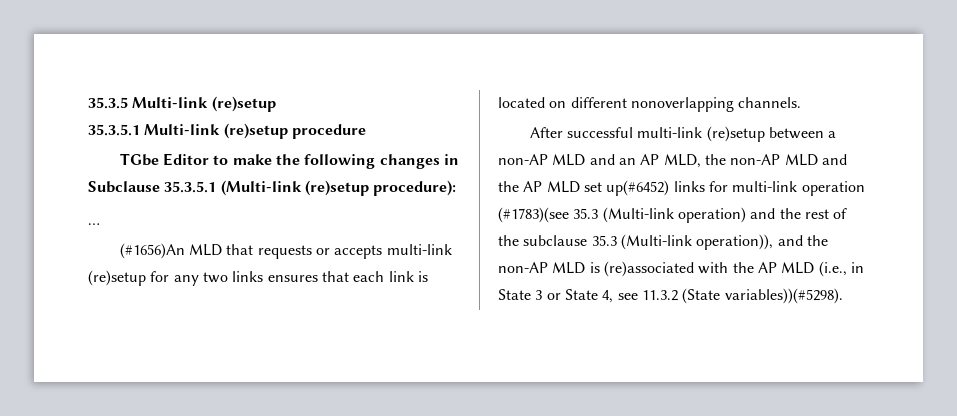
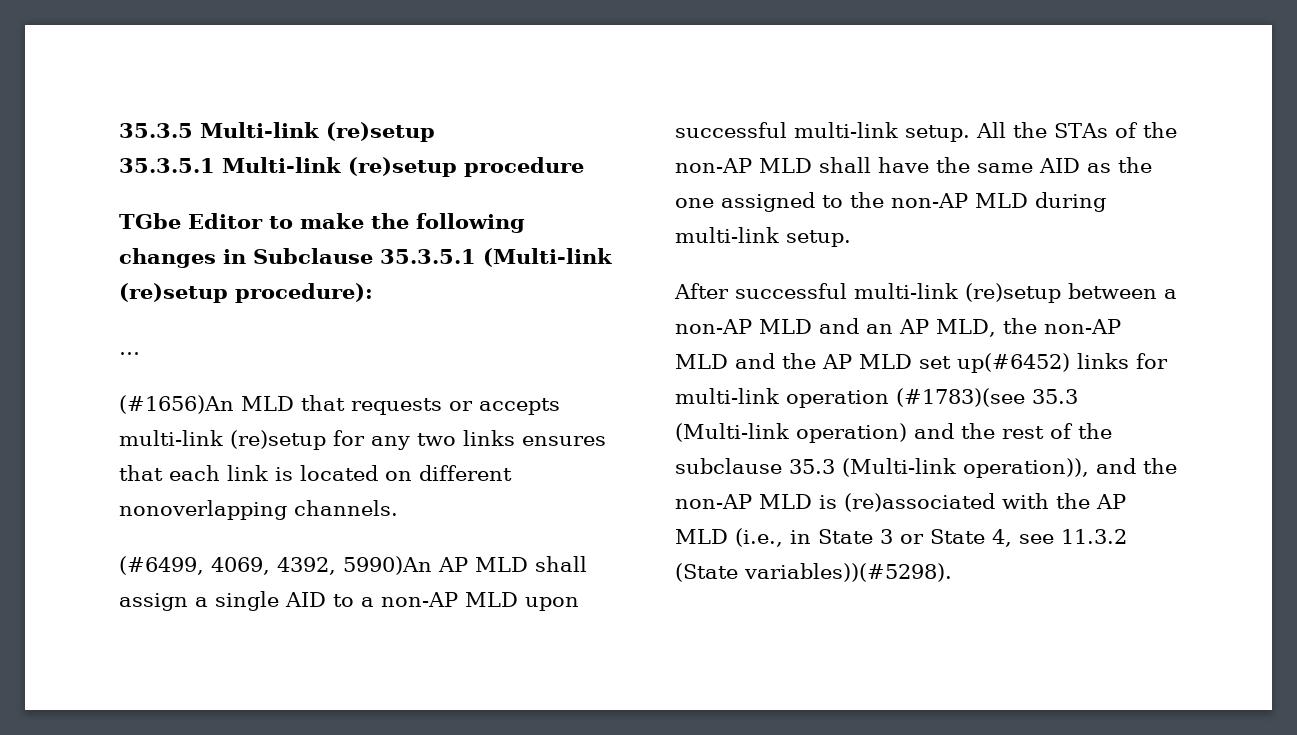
+ (#6499, 4069, 4392, 5990)An AP MLD shall assign a single AID to a non-AP MLD upon successful multi-link setup. All the STAs of the non-AP MLD shall have the same AID as the one assigned to the non-AP MLD during multi-link setup.

